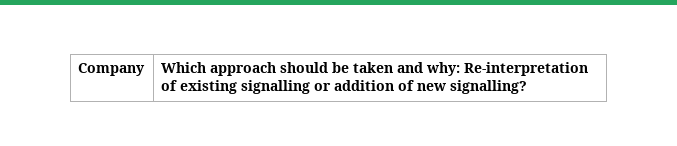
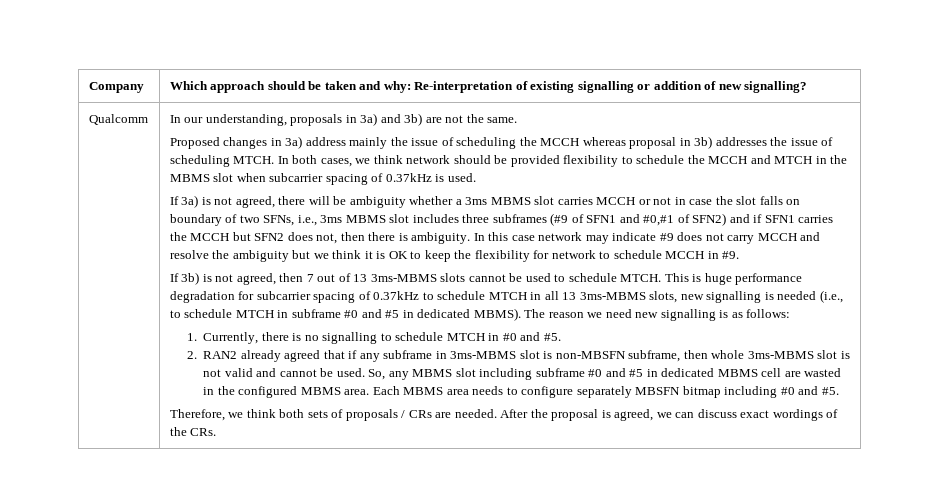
+ Qualcomm | In our understanding, proposals in 3a) and 3b) are not the same.
+ Proposed changes in 3a) address mainly the issue of scheduling the MCCH whereas proposal in 3b) addresses the issue of scheduling MTCH. In both cases, we think network should be provided flexibility to schedule the MCCH and MTCH in the MBMS slot when subcarrier spacing of 0.37kHz is used.
+ If 3a) is not agreed, there will be ambiguity whether a 3ms MBMS slot carries MCCH or not in case the slot falls on boundary of two SFNs, i.e., 3ms MBMS slot includes three subframes (#9 of SFN1 and #0,#1 of SFN2) and if SFN1 carries the MCCH but SFN2 does not, then there is ambiguity. In this case network may indicate #9 does not carry MCCH and resolve the ambiguity but we think it is OK to keep the flexibility for network to schedule MCCH in #9.
+ If 3b) is not agreed, then 7 out of 13 3ms-MBMS slots cannot be used to schedule MTCH. This is huge performance degradation for subcarrier spacing of 0.37kHz to schedule MTCH in all 13 3ms-MBMS slots, new signalling is needed (i.e., to schedule MTCH in subframe #0 and #5 in dedicated MBMS). The reason we need new signalling is as follows:
+ 1. Currently, there is no signalling to schedule MTCH in #0 and #5.
+ 2. RAN2 already agreed that if any subframe in 3ms-MBMS slot is non-MBSFN subframe, then whole 3ms-MBMS slot is not valid and cannot be used. So, any MBMS slot including subframe #0 and #5 in dedicated MBMS cell are wasted in the configured MBMS area. Each MBMS area needs to configure separately MBSFN bitmap including #0 and #5.
+ Therefore, we think both sets of proposals / CRs are needed. After the proposal is agreed, we can discuss exact wordings of the CRs.

